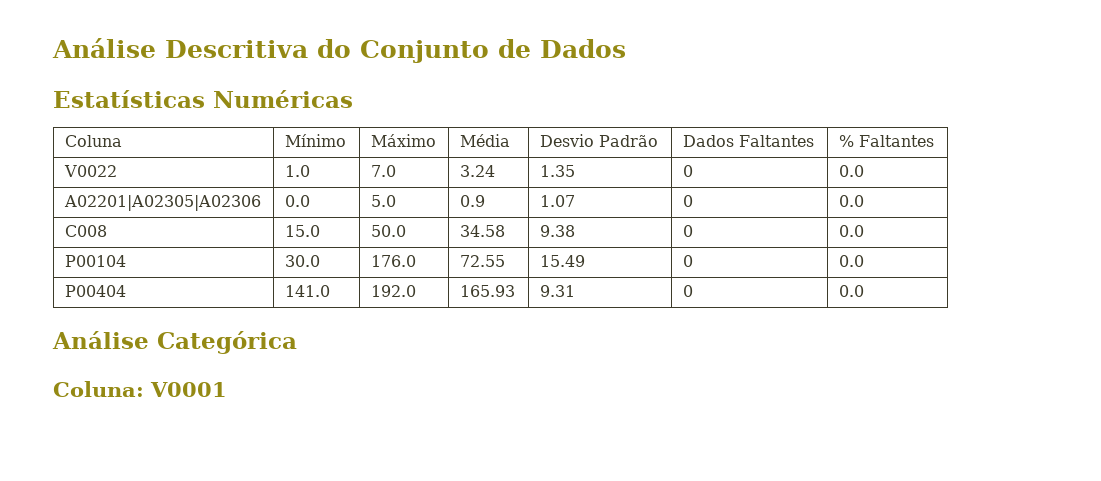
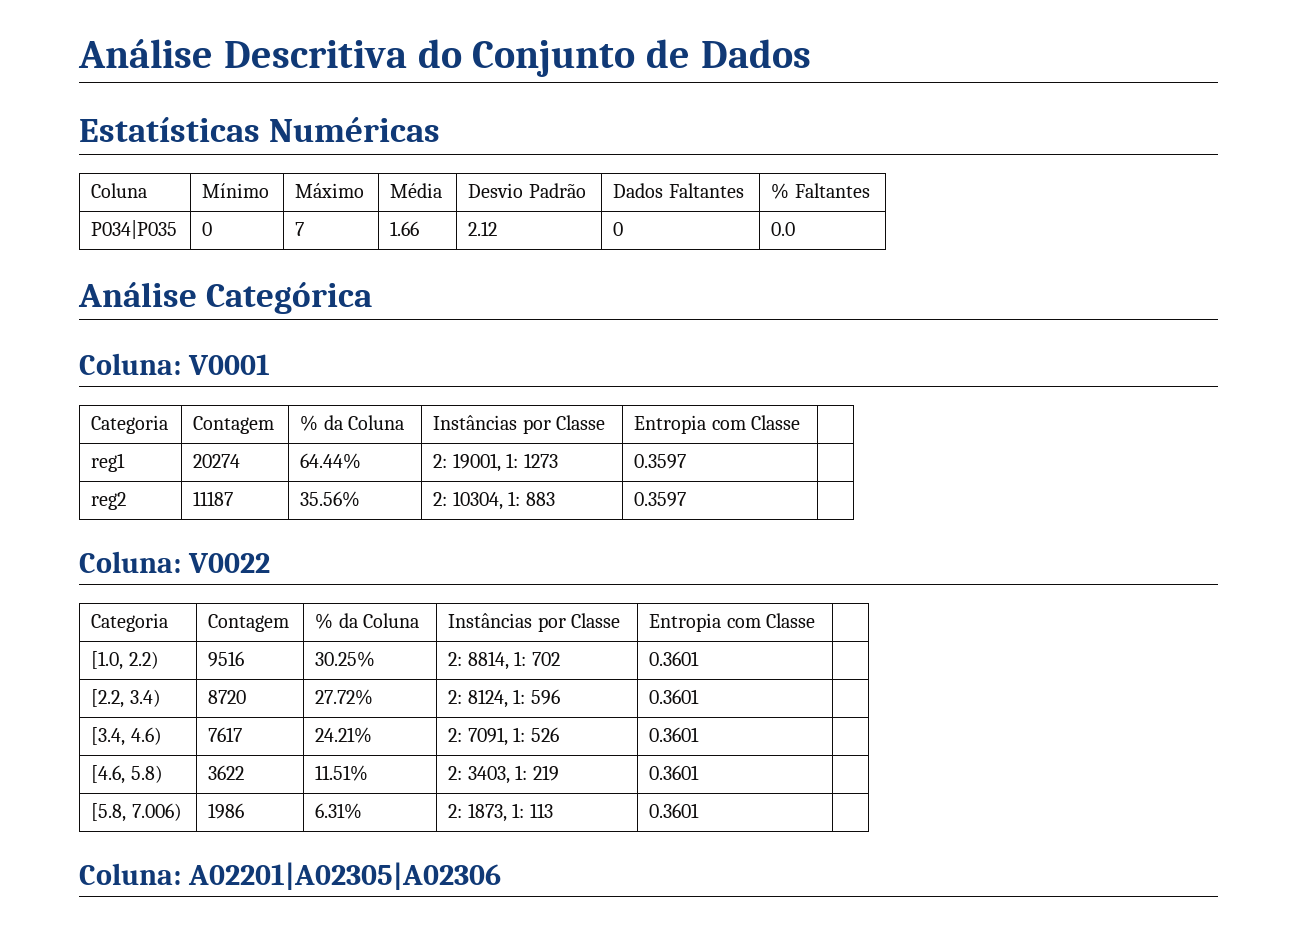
- V0022 | 1.0 | 7.0 | 3.24 | 1.35 | 0 | 0.0
- A02201|A02305|A02306 | 0.0 | 5.0 | 0.9 | 1.07 | 0 | 0.0
- C008 | 15.0 | 50.0 | 34.58 | 9.38 | 0 | 0.0
- P00104 | 30.0 | 176.0 | 72.55 | 15.49 | 0 | 0.0
- P00404 | 141.0 | 192.0 | 165.93 | 9.31 | 0 | 0.0
+ P034|P035 | 0 | 7 | 1.66 | 2.12 | 0 | 0.0
  Coluna: V0001
+ Categoria | Contagem | % da Coluna | Instâncias por Classe | Entropia com Classe |
+ reg1 | 20274 | 64.44% | 2: 19001, 1: 1273 | 0.3597 |
+ reg2 | 11187 | 35.56% | 2: 10304, 1: 883 | 0.3597 |
+ Coluna: V0022
+ Categoria | Contagem | % da Coluna | Instâncias por Classe | Entropia com Classe |
+ [1.0, 2.2) | 9516 | 30.25% | 2: 8814, 1: 702 | 0.3601 |
+ [2.2, 3.4) | 8720 | 27.72% | 2: 8124, 1: 596 | 0.3601 |
+ [3.4, 4.6) | 7617 | 24.21% | 2: 7091, 1: 526 | 0.3601 |
+ [4.6, 5.8) | 3622 | 11.51% | 2: 3403, 1: 219 | 0.3601 |
+ [5.8, 7.006) | 1986 | 6.31% | 2: 1873, 1: 113 | 0.3601 |
+ Coluna: A02201|A02305|A02306

